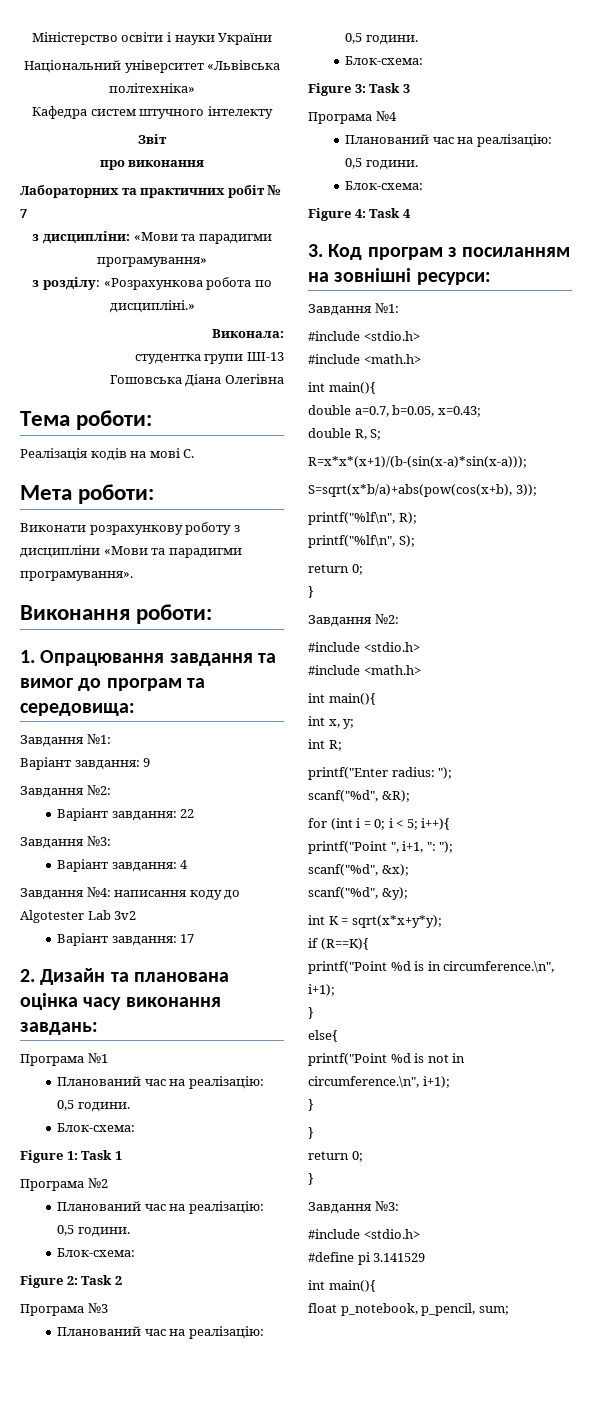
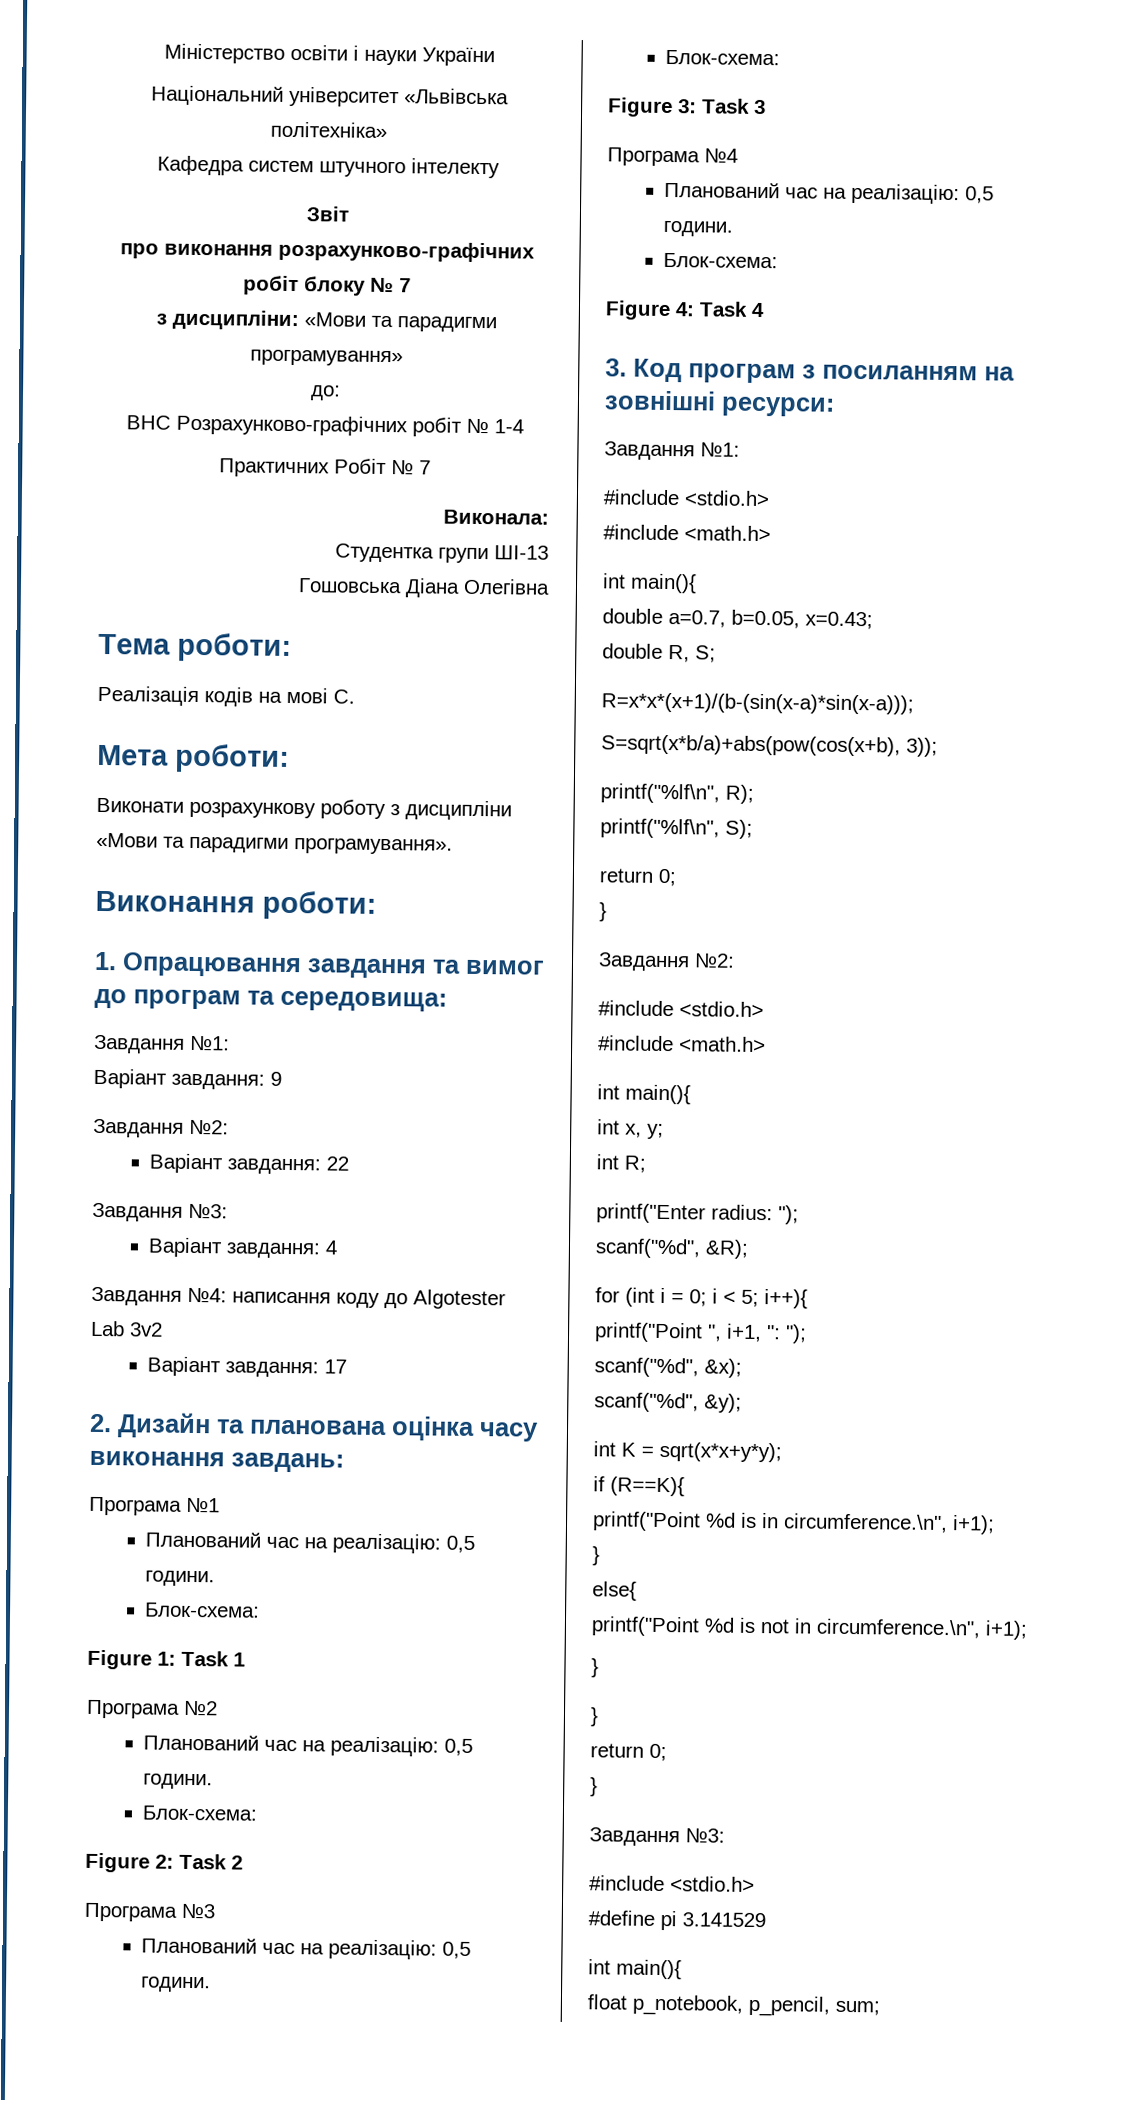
- про виконання
- Лабораторних та практичних робіт № 7
+ про виконання розрахунково-графічних робіт блоку № 7
- з розділу: «Розрахункова робота по дисципліні.»
+ до:
+ ВНС Розрахунково-графічних робіт № 1-4
+ Практичних Робіт № 7
- студентка групи ШІ-13
+ Студентка групи ШІ-13

